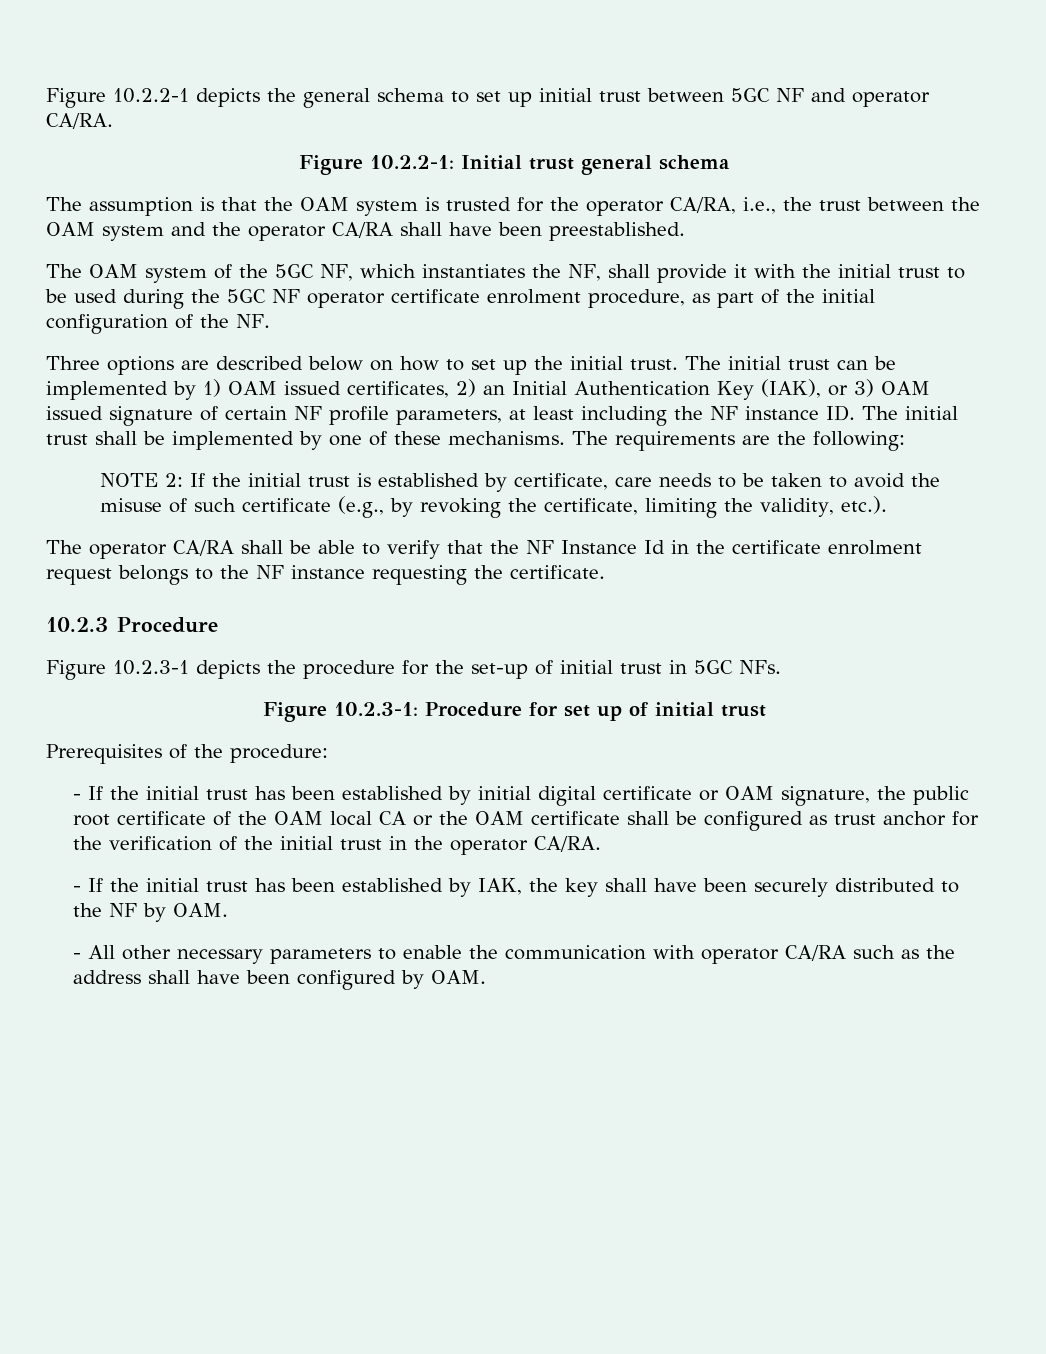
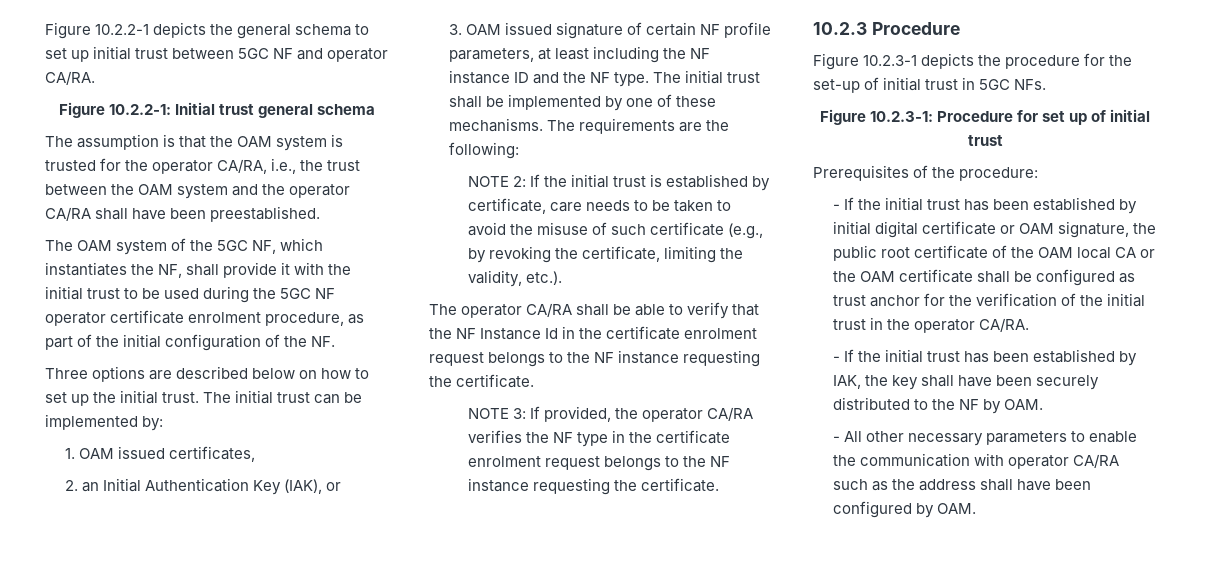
- The initial trust can be implemented by 1) OAM issued certificates, 2) an Initial Authentication Key (IAK), or 3) OAM issued signature of certain NF profile parameters, at least including the NF instance ID. The initial trust shall be implemented by one of these mechanisms.
+ The initial trust can be implemented by:
+ 1. OAM issued certificates,
+ 2. an Initial Authentication Key (IAK), or
+ 3. OAM issued signature of certain NF profile parameters, at least including the NF instance ID and the NF type. The initial trust shall be implemented by one of these mechanisms.
+ NOTE 3: If provided, the operator CA/RA verifies the NF type in the certificate enrolment request belongs to the NF instance requesting the certificate.

